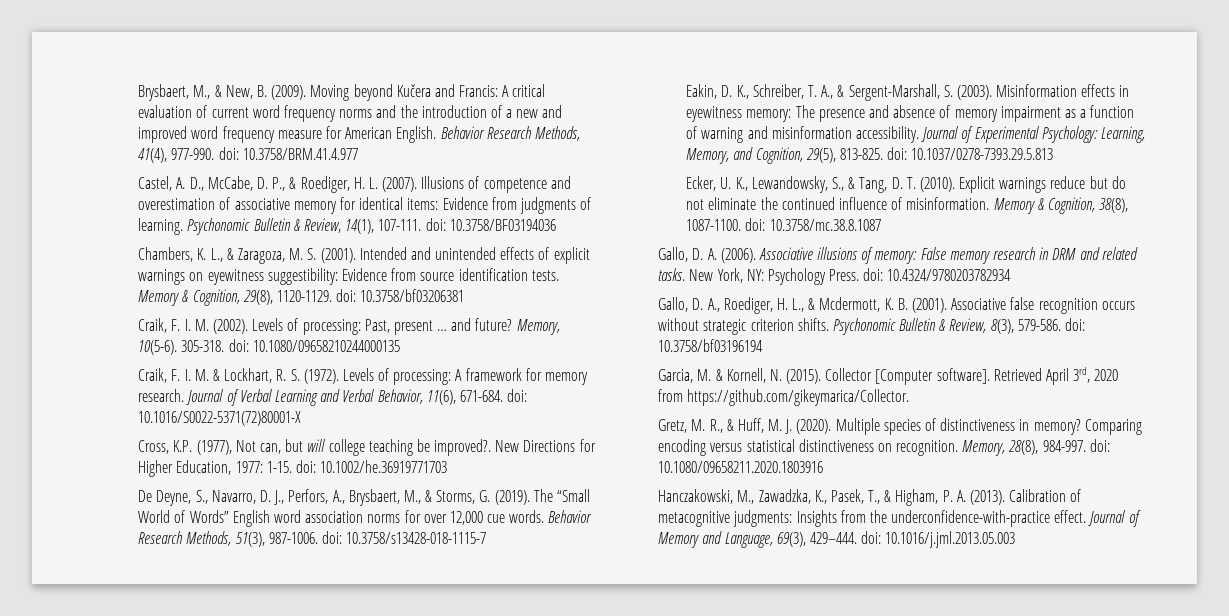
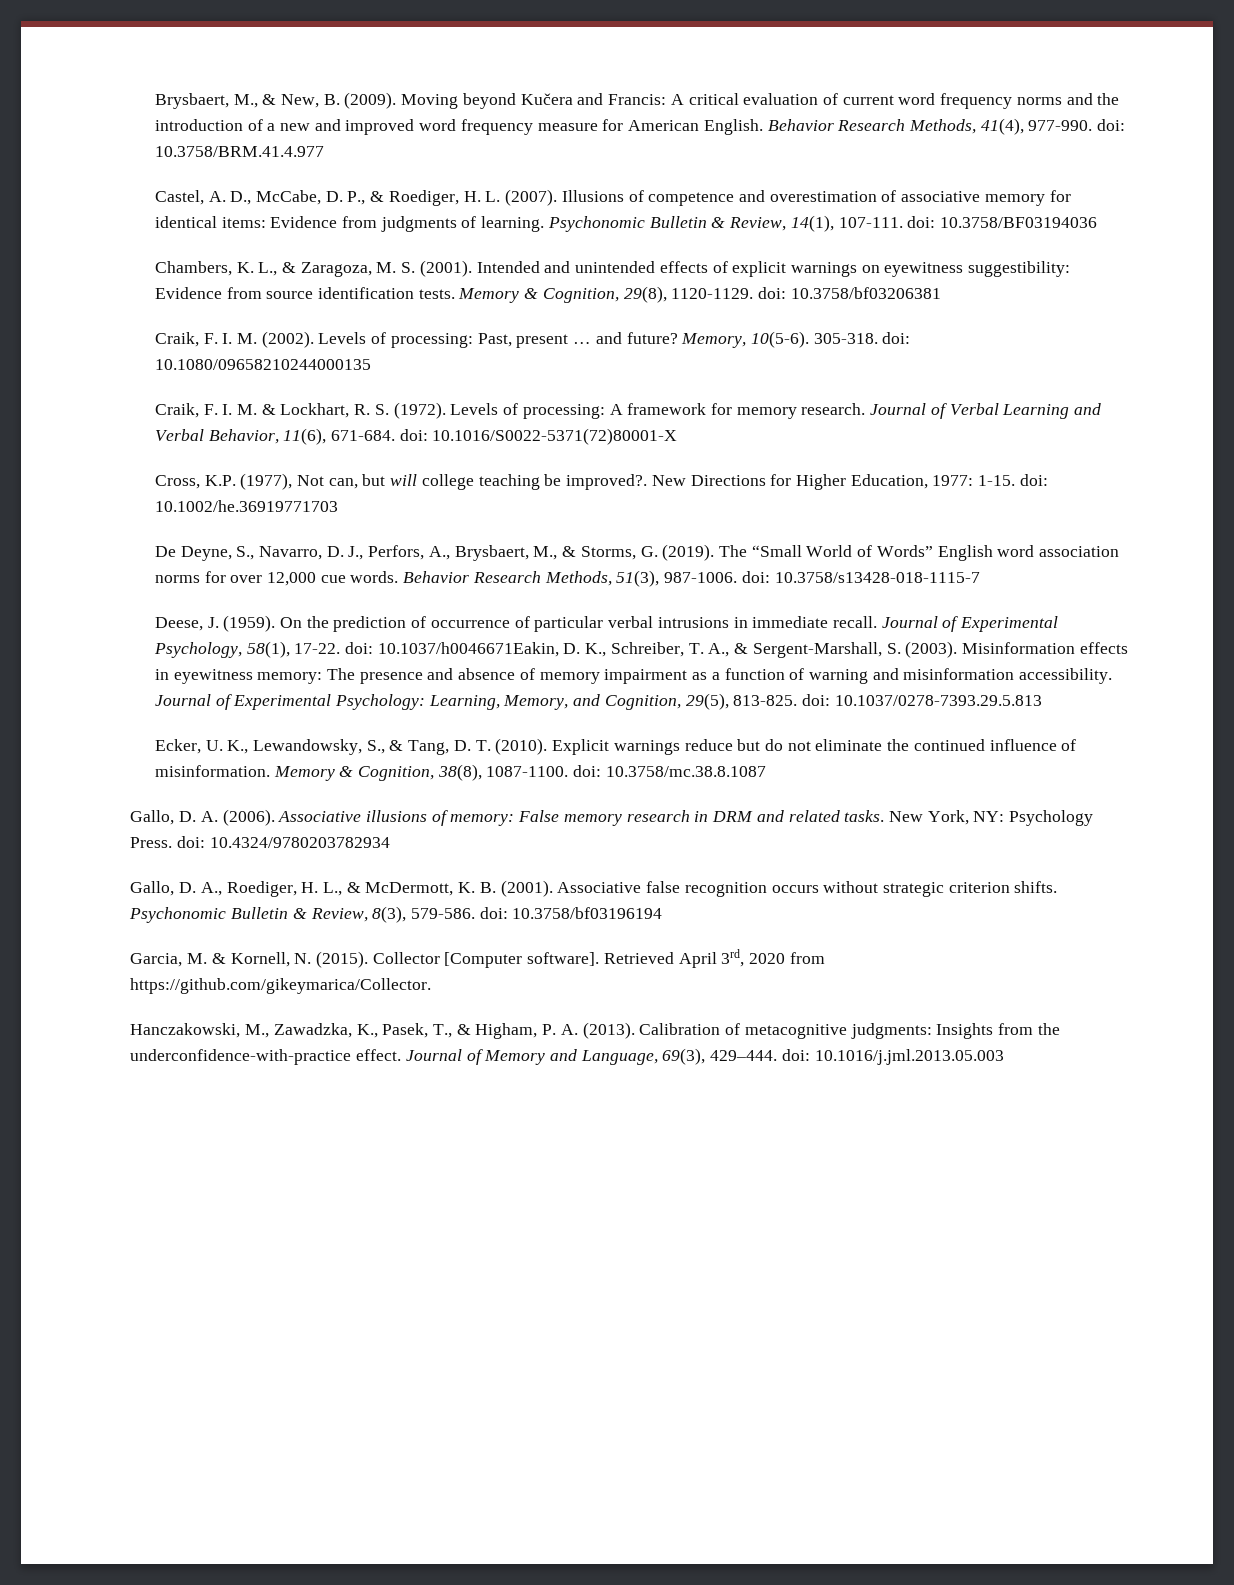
- Eakin, D. K., Schreiber, T. A., & Sergent-Marshall, S. (2003).
+ Deese, J. (1959). On the prediction of occurrence of particular verbal intrusions in immediate recall. Journal of Experimental Psychology, 58(1), 17-22. doi: 10.1037/h0046671Eakin, D. K., Schreiber, T. A., & Sergent-Marshall, S. (2003).
- Gallo, D. A., Roediger, H. L., & Mcdermott, K. B. (2001).
+ Gallo, D. A., Roediger, H. L., & McDermott, K. B. (2001).
- Gretz, M. R., & Huff, M. J. (2020). Multiple species of distinctiveness in memory? Comparing encoding versus statistical distinctiveness on recognition. Memory, 28(8), 984-997. doi: 10.1080/09658211.2020.1803916

